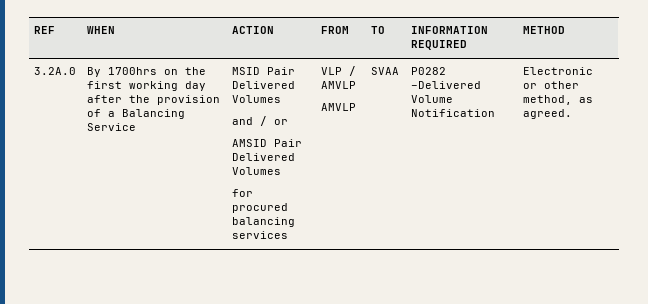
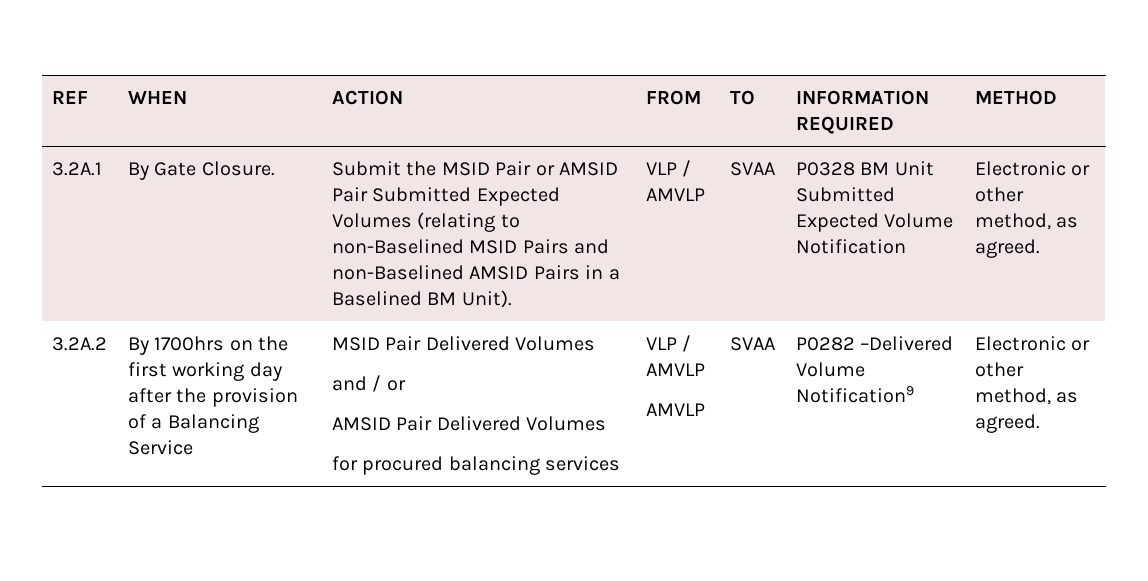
- 3.2A.0
+ 3.2A.1 | By Gate Closure. | Submit the MSID Pair or AMSID Pair Submitted Expected Volumes (relating to non-Baselined MSID Pairs and non-Baselined AMSID Pairs in a Baselined BM Unit). | VLP / AMVLP | SVAA | P0328 BM Unit Submitted Expected Volume Notification | Electronic or other method, as agreed.
+ 3.2A.2
- P0282 –Delivered Volume Notification
+ P0282 –Delivered Volume Notification9

